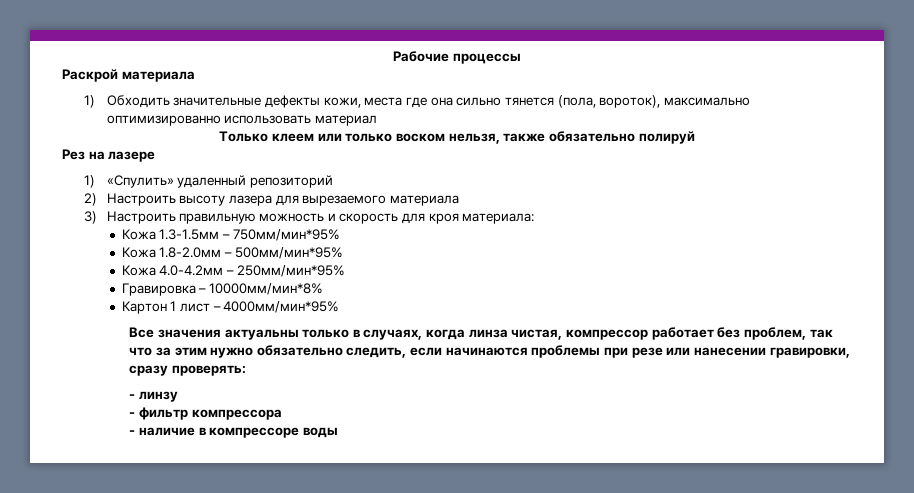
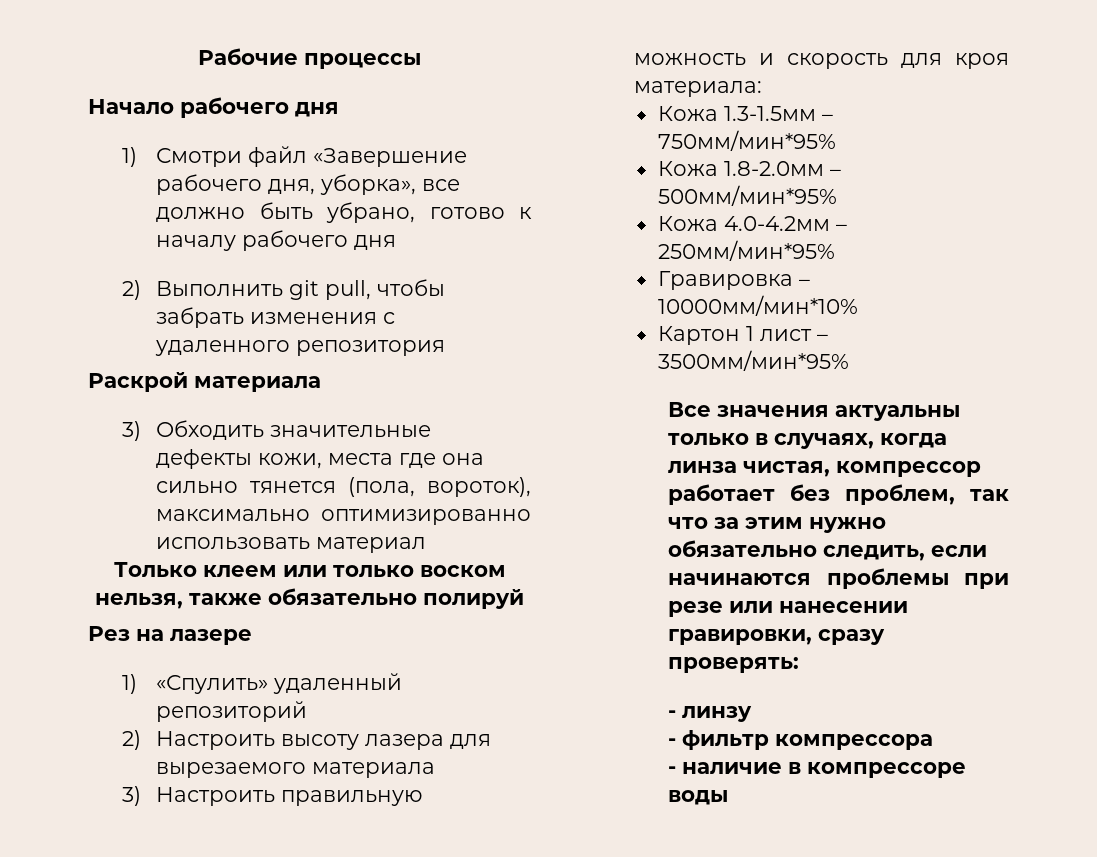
+ Начало рабочего дня
+ 1) Смотри файл «Завершение рабочего дня, уборка», все должно быть убрано, готово к началу рабочего дня
+ 2) Выполнить git pull, чтобы забрать изменения с удаленного репозитория
- 1) Обходить значительные дефекты кожи, места где она сильно тянется (пола, вороток), максимально оптимизированно использовать материал
+ 3) Обходить значительные дефекты кожи, места где она сильно тянется (пола, вороток), максимально оптимизированно использовать материал
- Гравировка – 10000мм/мин*8%
+ Гравировка – 10000мм/мин*10%
- Картон 1 лист – 4000мм/мин*95%
+ Картон 1 лист – 3500мм/мин*95%

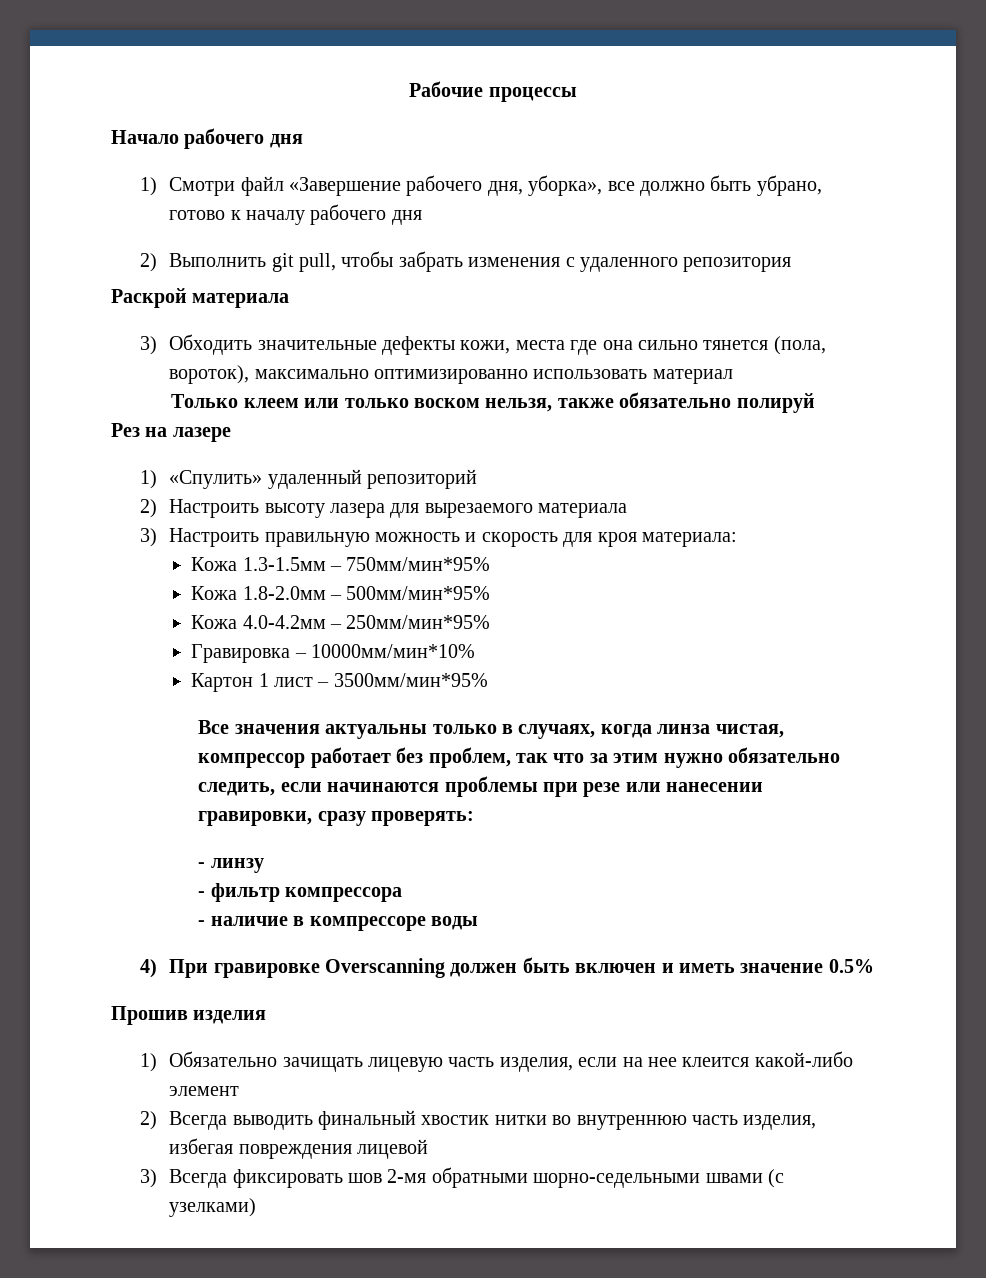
+ 4) При гравировке Overscanning должен быть включен и иметь значение 0.5%
+ Прошив изделия
+ 1) Обязательно зачищать лицевую часть изделия, если на нее клеится какой-либо элемент
+ 2) Всегда выводить финальный хвостик нитки во внутреннюю часть изделия, избегая повреждения лицевой
+ 3) Всегда фиксировать шов 2-мя обратными шорно-седельными швами (с узелками)

